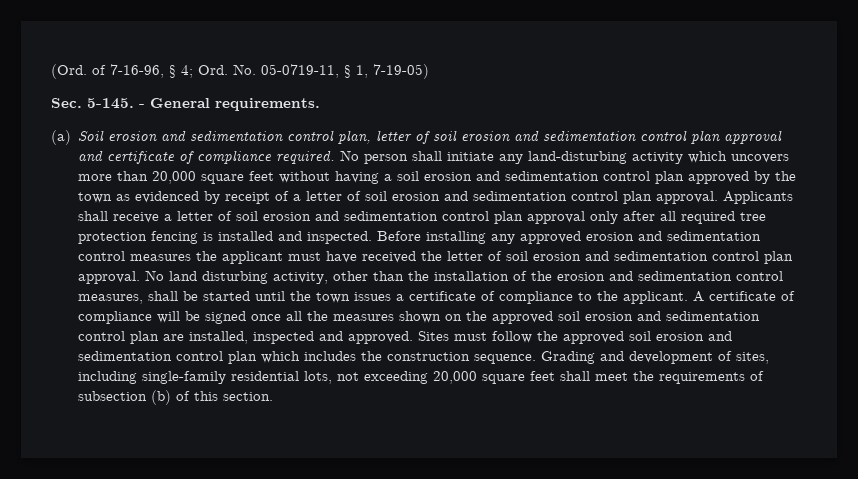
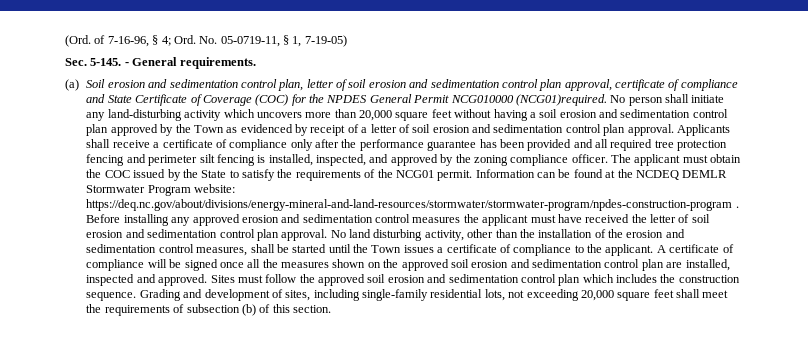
- (a) Soil erosion and sedimentation control plan, letter of soil erosion and sedimentation control plan approval and certificate of compliance required.
+ (a) Soil erosion and sedimentation control plan, letter of soil erosion and sedimentation control plan approval, certificate of compliance and State Certificate of Coverage (COC) for the NPDES General Permit NCG010000 (NCG01)required.
- No person shall initiate any land-disturbing activity which uncovers more than 20,000 square feet without having a soil erosion and sedimentation control plan approved by the town as evidenced by receipt of a letter of soil erosion and sedimentation control plan approval.
+ No person shall initiate any land-disturbing activity which uncovers more than 20,000 square feet without having a soil erosion and sedimentation control plan approved by the Town as evidenced by receipt of a letter of soil erosion and sedimentation control plan approval.
- Applicants shall receive a letter of soil erosion and sedimentation control plan approval only after all required tree protection fencing is installed and inspected.
+ Applicants shall receive a certificate of compliance only after the performance guarantee has been provided and all required tree protection fencing and perimeter silt fencing is installed, inspected, and approved by the zoning compliance officer. The applicant must obtain the COC issued by the State to satisfy the requirements of the NCG01 permit. Information can be found at the NCDEQ DEMLR Stormwater Program website: https://deq.nc.gov/about/divisions/energy-mineral-and-land-resources/stormwater/stormwater-program/npdes-construction-program .
- No land disturbing activity, other than the installation of the erosion and sedimentation control measures, shall be started until the town issues a certificate of compliance to the applicant.
+ No land disturbing activity, other than the installation of the erosion and sedimentation control measures, shall be started until the Town issues a certificate of compliance to the applicant.

